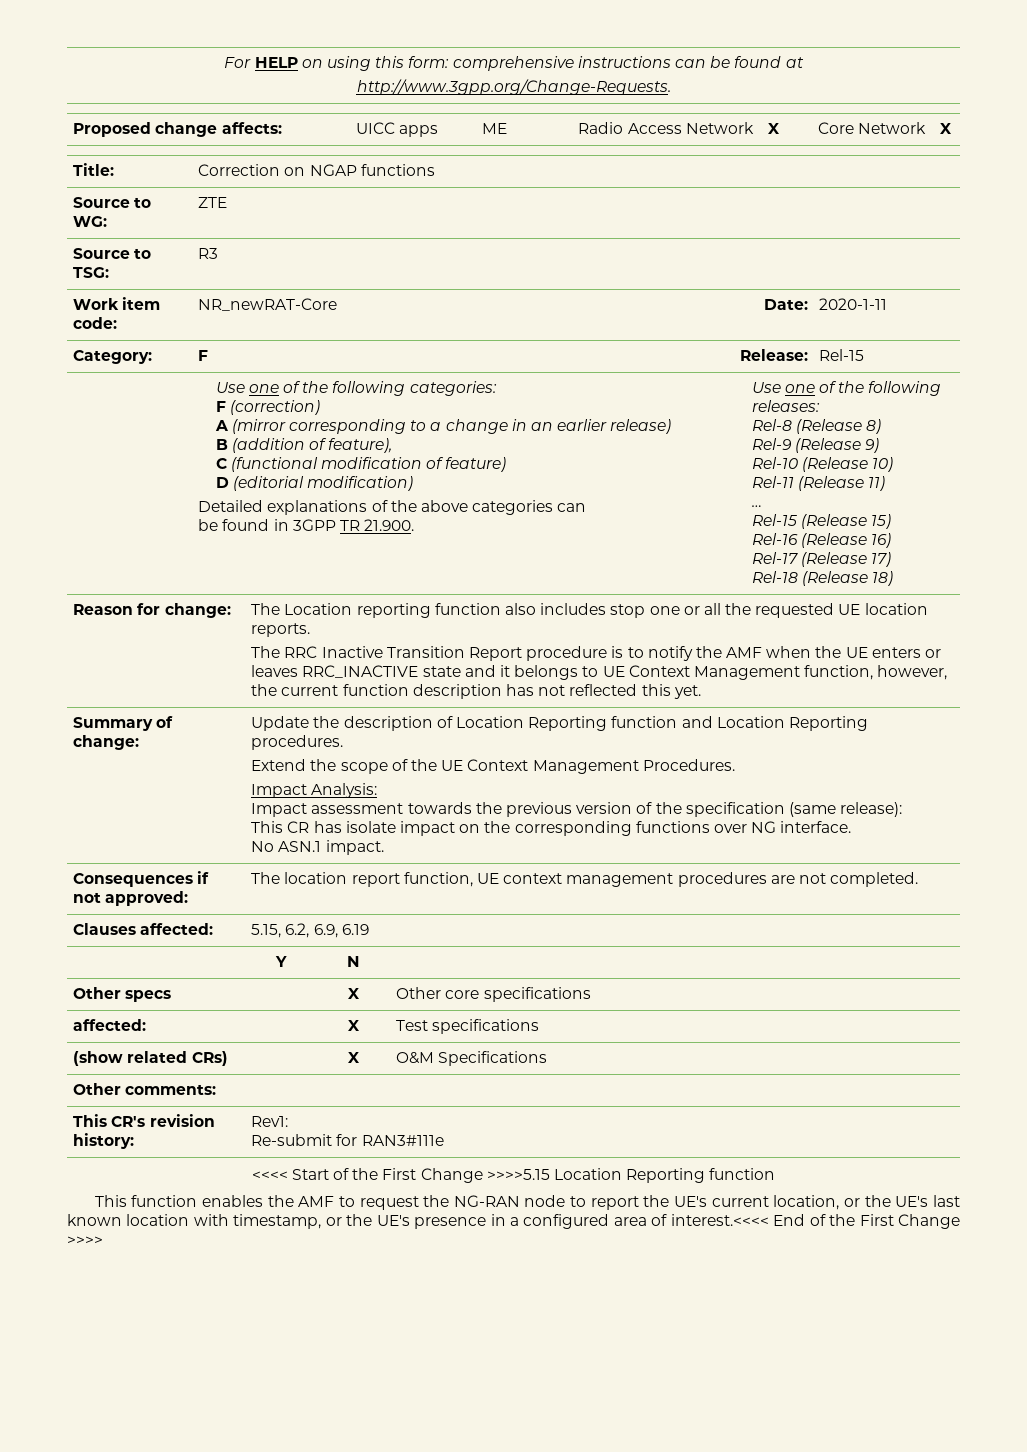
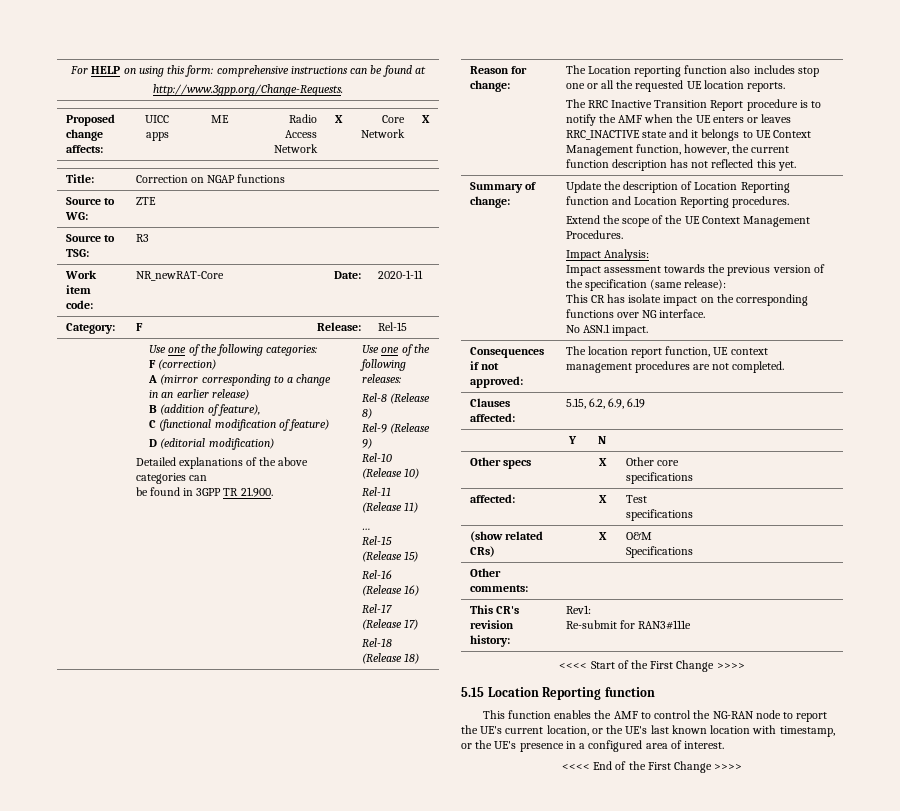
- <<<< Start of the First Change >>>>5.15 Location Reporting function
+ <<<< Start of the First Change >>>>
+ 5.15 Location Reporting function
- This function enables the AMF to request the NG-RAN node to report the UE's current location, or the UE's last known location with timestamp, or the UE's presence in a configured area of interest.<<<< End of the First Change >>>>
+ This function enables the AMF to control the NG-RAN node to report the UE's current location, or the UE's last known location with timestamp, or the UE's presence in a configured area of interest.
+ <<<< End of the First Change >>>>

